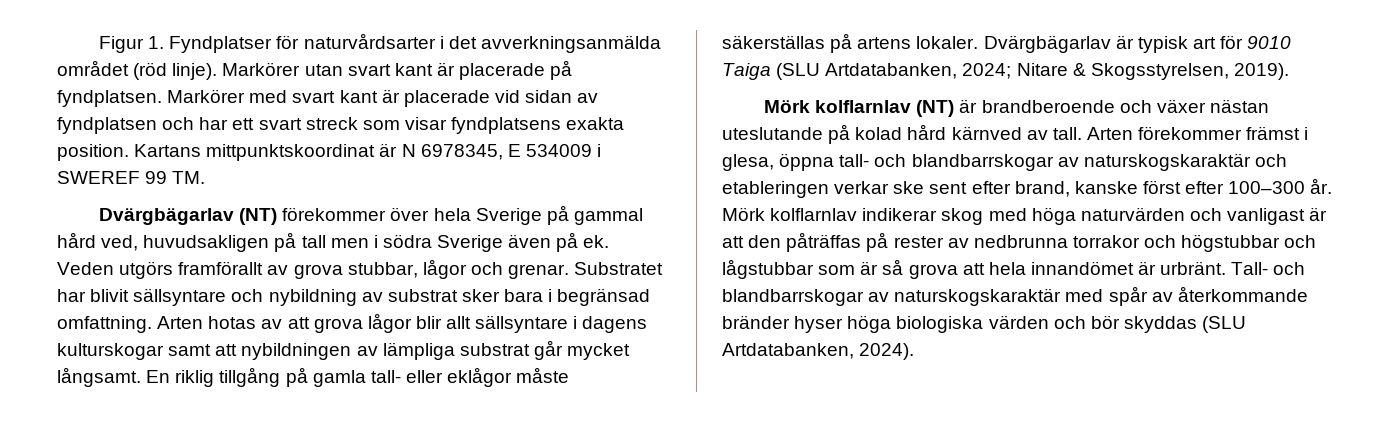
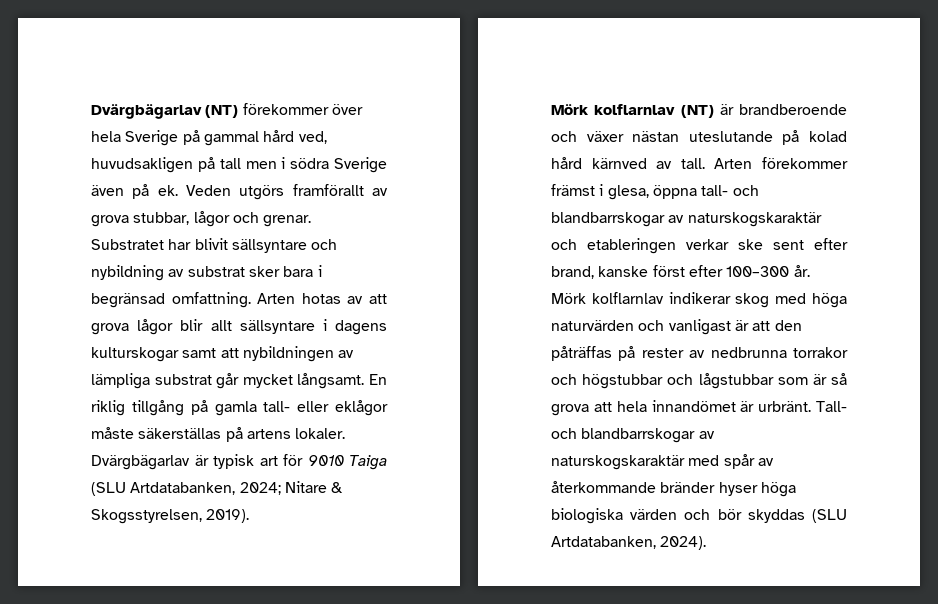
- Figur 1. Fyndplatser för naturvårdsarter i det avverkningsanmälda området (röd linje). Markörer utan svart kant är placerade på fyndplatsen. Markörer med svart kant är placerade vid sidan av fyndplatsen och har ett svart streck som visar fyndplatsens exakta position. Kartans mittpunktskoordinat är N 6978345, E 534009 i SWEREF 99 TM.

